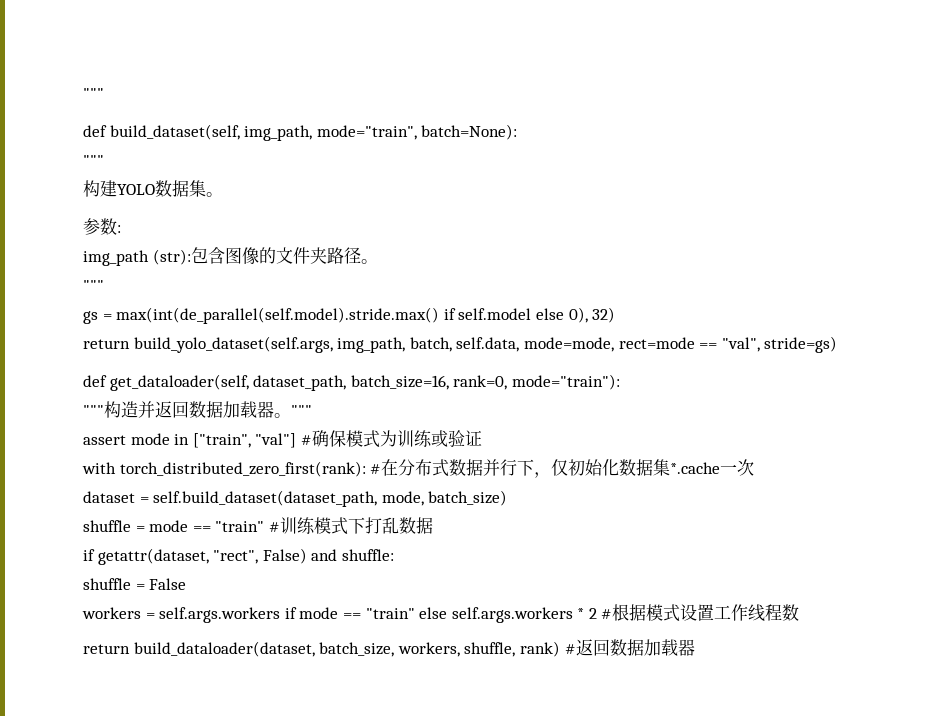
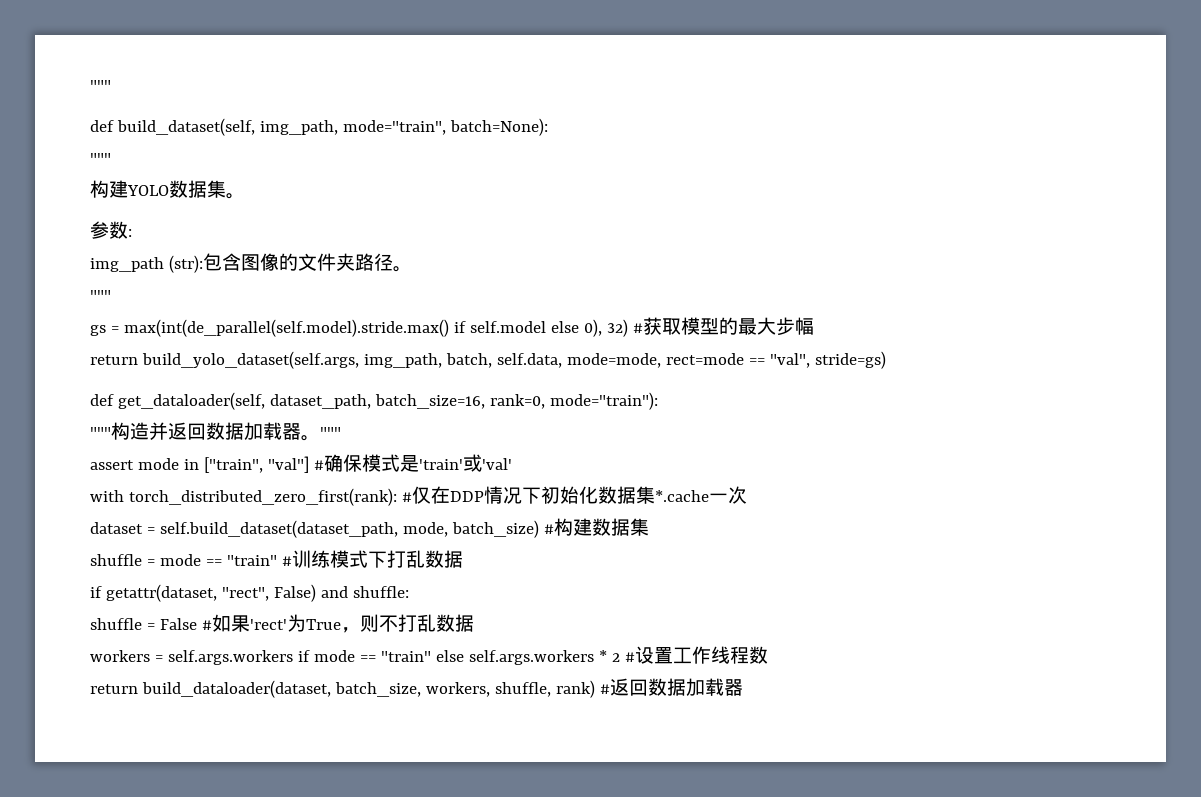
- gs = max(int(de_parallel(self.model).stride.max() if self.model else 0), 32)
+ gs = max(int(de_parallel(self.model).stride.max() if self.model else 0), 32) #获取模型的最大步幅
- assert mode in ["train", "val"] #确保模式为训练或验证
+ assert mode in ["train", "val"] #确保模式是'train'或'val'
- with torch_distributed_zero_first(rank): #在分布式数据并行下，仅初始化数据集*.cache一次
+ with torch_distributed_zero_first(rank): #仅在DDP情况下初始化数据集*.cache一次
- dataset = self.build_dataset(dataset_path, mode, batch_size)
+ dataset = self.build_dataset(dataset_path, mode, batch_size) #构建数据集
- shuffle = False
+ shuffle = False #如果'rect'为True，则不打乱数据
- workers = self.args.workers if mode == "train" else self.args.workers * 2 #根据模式设置工作线程数
+ workers = self.args.workers if mode == "train" else self.args.workers * 2 #设置工作线程数

